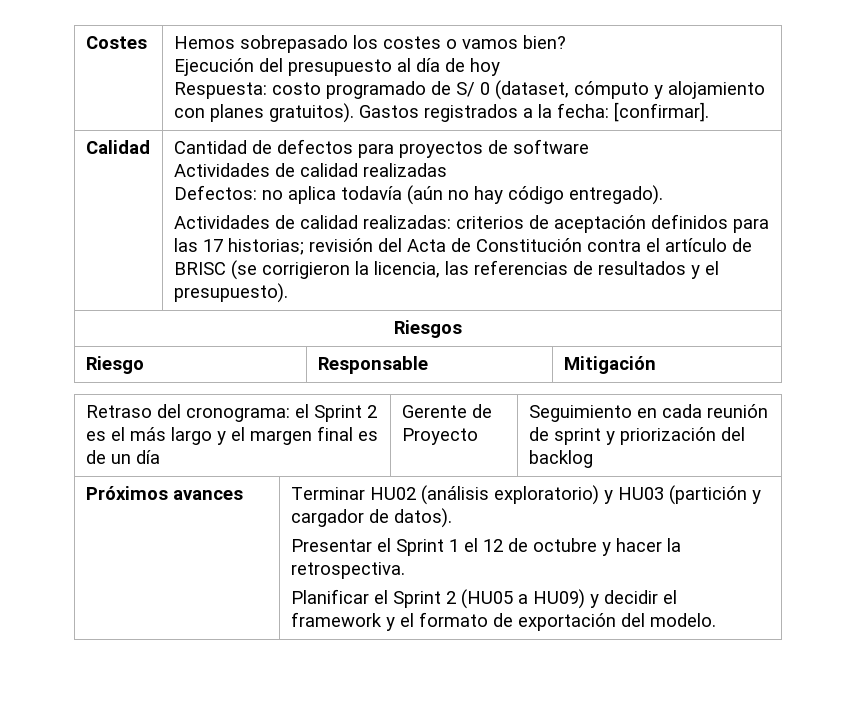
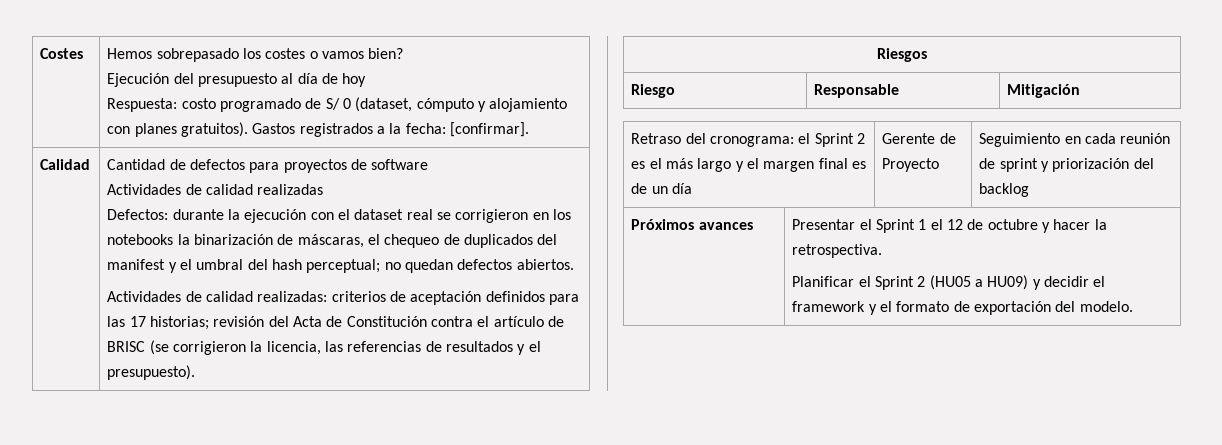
- Defectos: no aplica todavía (aún no hay código entregado).
+ Defectos: durante la ejecución con el dataset real se corrigieron en los notebooks la binarización de máscaras, el chequeo de duplicados del manifest y el umbral del hash perceptual; no quedan defectos abiertos.
- Terminar HU02 (análisis exploratorio) y HU03 (partición y cargador de datos).

